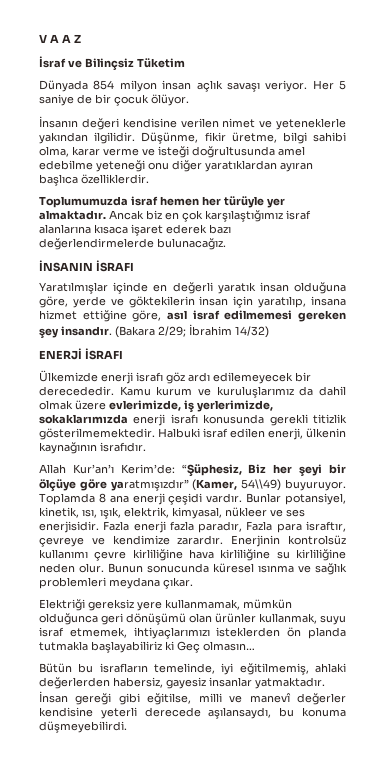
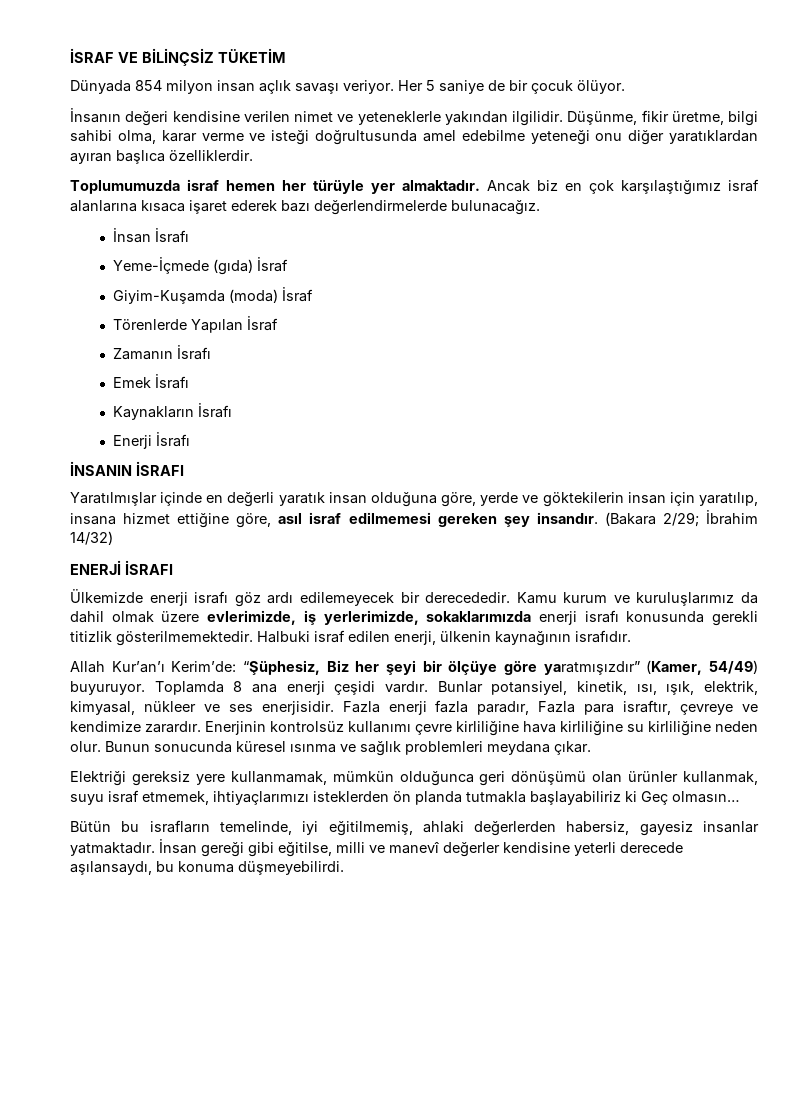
- V A A Z
- İsraf ve Bilinçsiz Tüketim
+ İSRAF VE BİLİNÇSİZ TÜKETİM
+ İnsan İsrafı
+ Yeme-İçmede (gıda) İsraf
+ Giyim-Kuşamda (moda) İsraf
+ Törenlerde Yapılan İsraf
+ Zamanın İsrafı
+ Emek İsrafı
+ Kaynakların İsrafı
+ Enerji İsrafı
- Allah Kur’an’ı Kerim’de: “Şüphesiz, Biz her şeyi bir ölçüye göre yaratmışızdır” (Kamer, 54\\49) buyuruyor.
+ Allah Kur’an’ı Kerim’de: “Şüphesiz, Biz her şeyi bir ölçüye göre yaratmışızdır” (Kamer, 54/49) buyuruyor.

